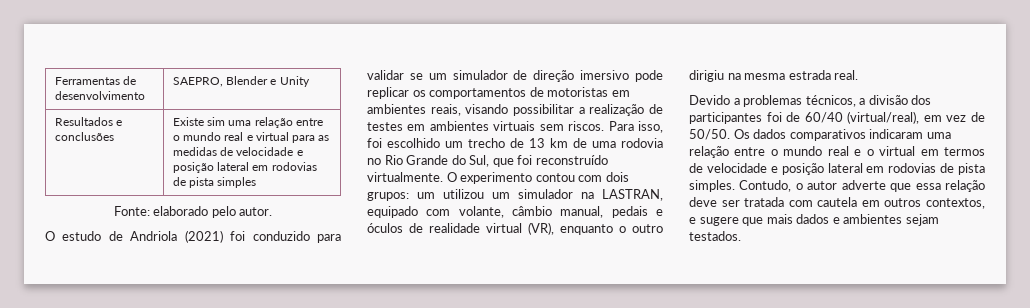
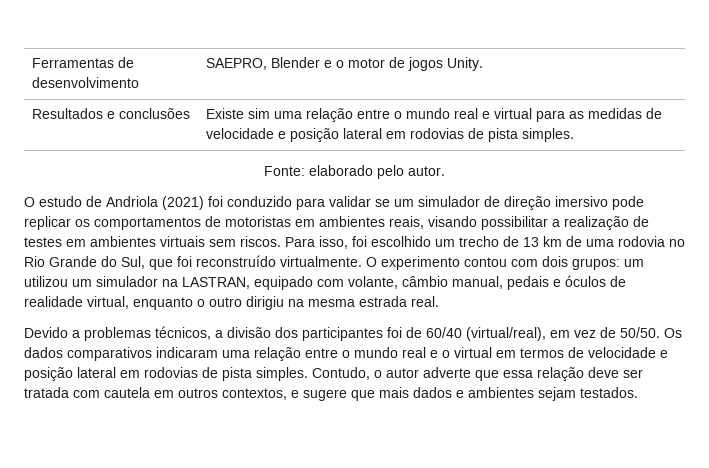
- Ferramentas de desenvolvimento | SAEPRO, Blender e Unity
+ Ferramentas de desenvolvimento | SAEPRO, Blender e o motor de jogos Unity.
- Resultados e conclusões | Existe sim uma relação entre o mundo real e virtual para as medidas de velocidade e posição lateral em rodovias de pista simples
+ Resultados e conclusões | Existe sim uma relação entre o mundo real e virtual para as medidas de velocidade e posição lateral em rodovias de pista simples.
- O experimento contou com dois grupos: um utilizou um simulador na LASTRAN, equipado com volante, câmbio manual, pedais e óculos de realidade virtual (VR), enquanto o outro dirigiu na mesma estrada real.
+ O experimento contou com dois grupos: um utilizou um simulador na LASTRAN, equipado com volante, câmbio manual, pedais e óculos de realidade virtual, enquanto o outro dirigiu na mesma estrada real.

